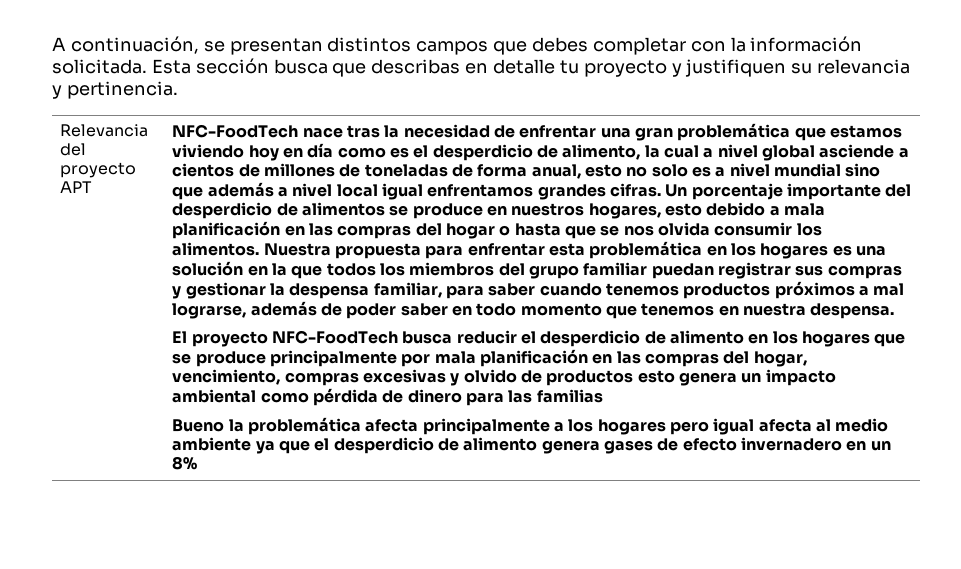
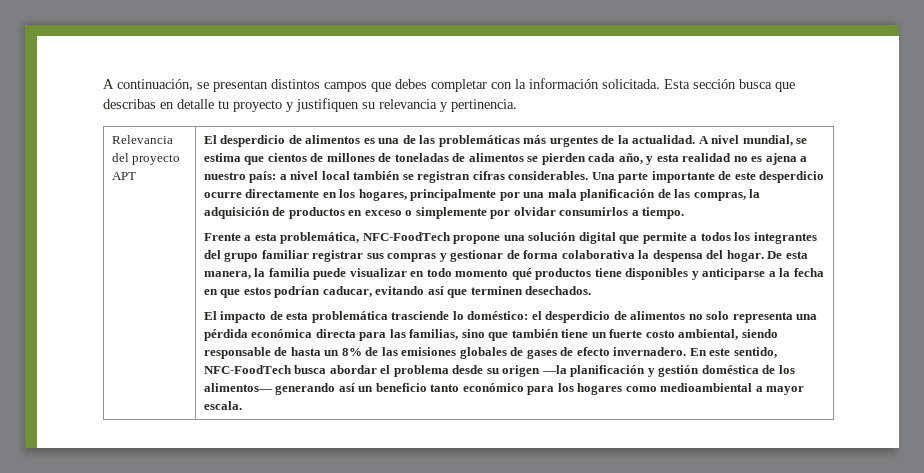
- NFC-FoodTech nace tras la necesidad de enfrentar una gran problemática que estamos viviendo hoy en día como es el desperdicio de alimento, la cual a nivel global asciende a cientos de millones de toneladas de forma anual, esto no solo es a nivel mundial sino que además a nivel local igual enfrentamos grandes cifras. Un porcentaje importante del desperdicio de alimentos se produce en nuestros hogares, esto debido a mala planificación en las compras del hogar o hasta que se nos olvida consumir los alimentos. Nuestra propuesta para enfrentar esta problemática en los hogares es una solución en la que todos los miembros del grupo familiar puedan registrar sus compras y gestionar la despensa familiar, para saber cuando tenemos productos próximos a mal lograrse, además de poder saber en todo momento que tenemos en nuestra despensa.
- El proyecto NFC-FoodTech busca reducir el desperdicio de alimento en los hogares que se produce principalmente por mala planificación en las compras del hogar, vencimiento, compras excesivas y olvido de productos esto genera un impacto ambiental como pérdida de dinero para las familias
- Bueno la problemática afecta principalmente a los hogares pero igual afecta al medio ambiente ya que el desperdicio de alimento genera gases de efecto invernadero en un 8%
+ El desperdicio de alimentos es una de las problemáticas más urgentes de la actualidad. A nivel mundial, se estima que cientos de millones de toneladas de alimentos se pierden cada año, y esta realidad no es ajena a nuestro país: a nivel local también se registran cifras considerables. Una parte importante de este desperdicio ocurre directamente en los hogares, principalmente por una mala planificación de las compras, la adquisición de productos en exceso o simplemente por olvidar consumirlos a tiempo.
+ Frente a esta problemática, NFC-FoodTech propone una solución digital que permite a todos los integrantes del grupo familiar registrar sus compras y gestionar de forma colaborativa la despensa del hogar. De esta manera, la familia puede visualizar en todo momento qué productos tiene disponibles y anticiparse a la fecha en que estos podrían caducar, evitando así que terminen desechados.
+ El impacto de esta problemática trasciende lo doméstico: el desperdicio de alimentos no solo representa una pérdida económica directa para las familias, sino que también tiene un fuerte costo ambiental, siendo responsable de hasta un 8% de las emisiones globales de gases de efecto invernadero. En este sentido, NFC-FoodTech busca abordar el problema desde su origen —la planificación y gestión doméstica de los alimentos— generando así un beneficio tanto económico para los hogares como medioambiental a mayor escala.

